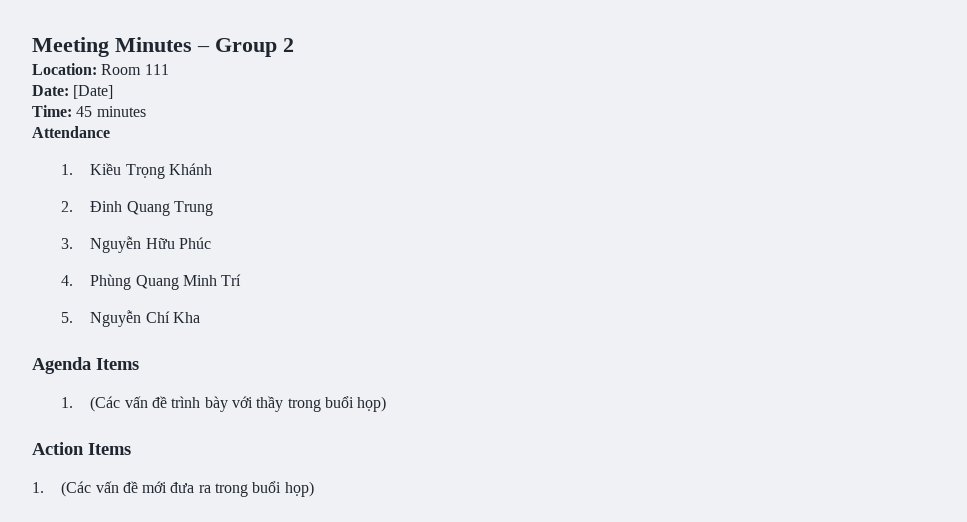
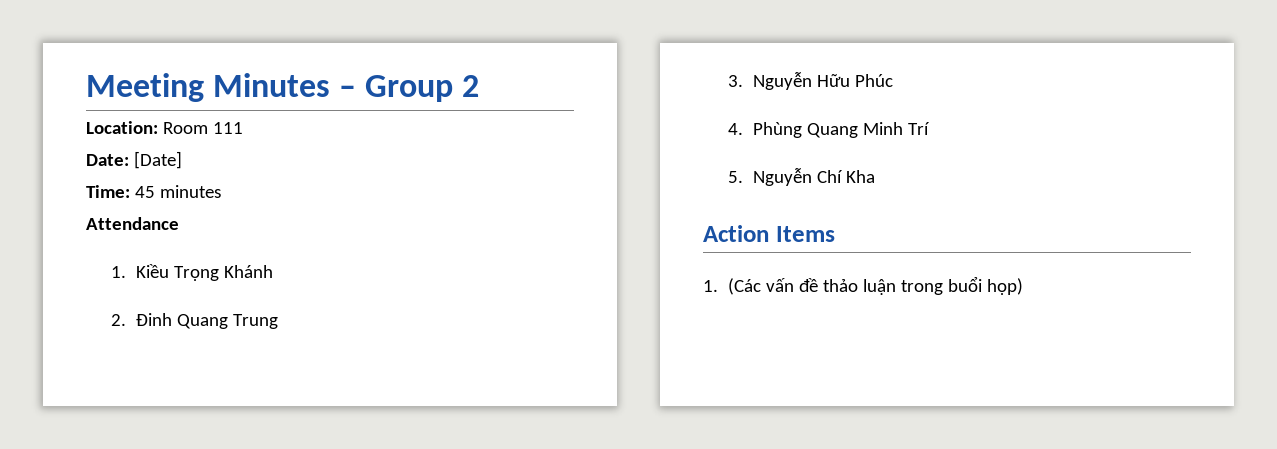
- Agenda Items
- 1. (Các vấn đề trình bày với thầy trong buổi họp)
- 1. (Các vấn đề mới đưa ra trong buổi họp)
+ 1. (Các vấn đề thảo luận trong buổi họp)

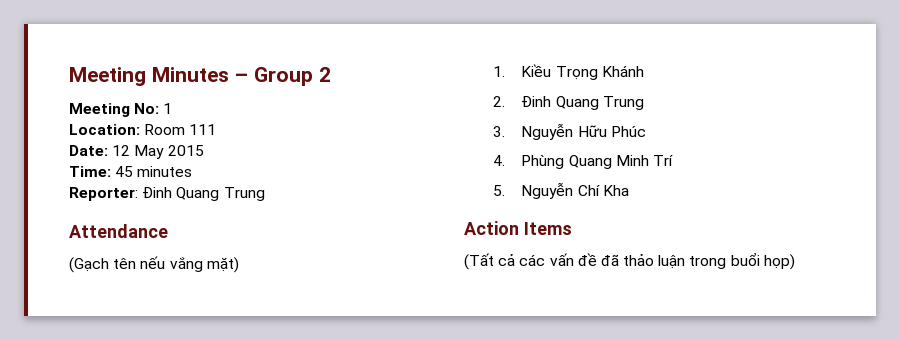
+ Meeting No: 1
- Date: [Date]
+ Date: 12 May 2015
+ Reporter: Đinh Quang Trung
  Attendance
+ (Gạch tên nếu vắng mặt)
- 1. (Các vấn đề thảo luận trong buổi họp)
+ (Tất cả các vấn đề đã thảo luận trong buổi họp)

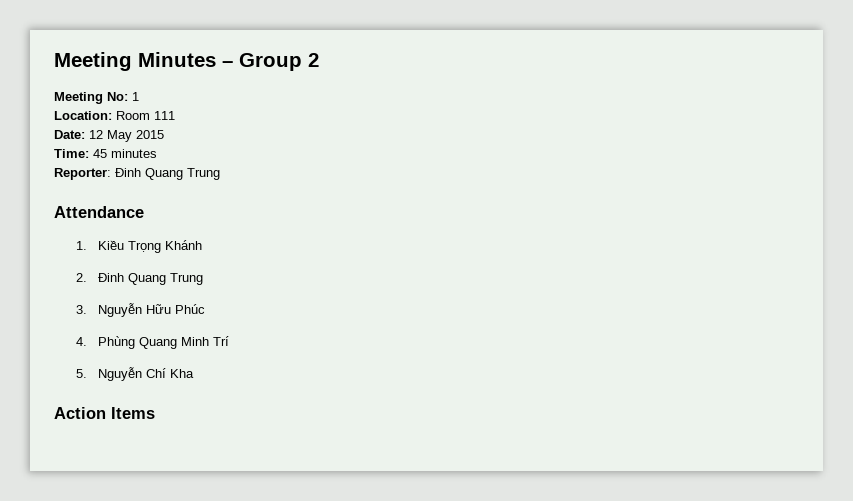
- (Gạch tên nếu vắng mặt)
- (Tất cả các vấn đề đã thảo luận trong buổi họp)

